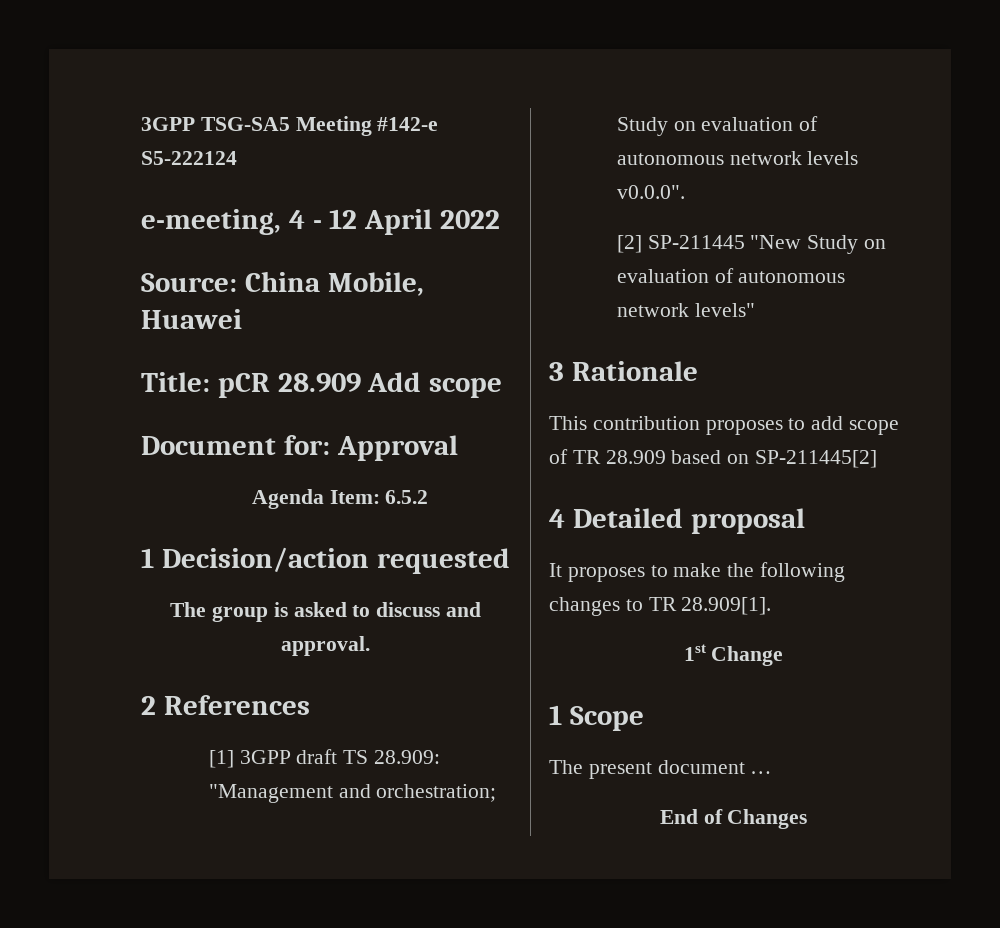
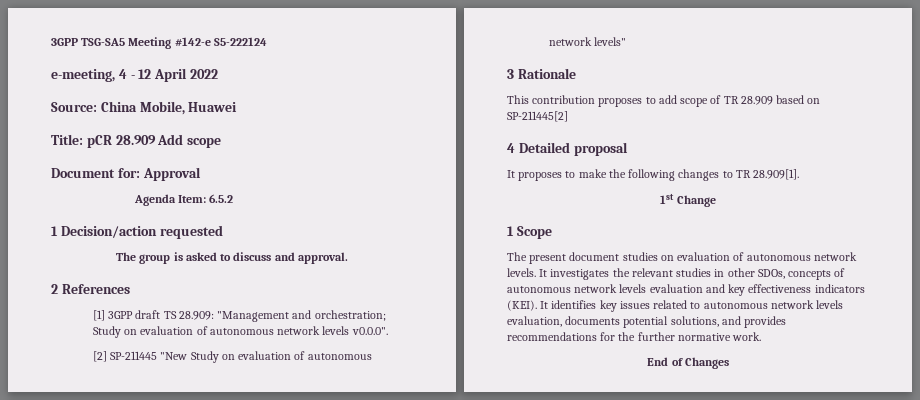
- The present document …
+ The present document studies on evaluation of autonomous network levels. It investigates the relevant studies in other SDOs, concepts of autonomous network levels evaluation and key effectiveness indicators (KEI). It identifies key issues related to autonomous network levels evaluation, documents potential solutions, and provides recommendations for the further normative work.

